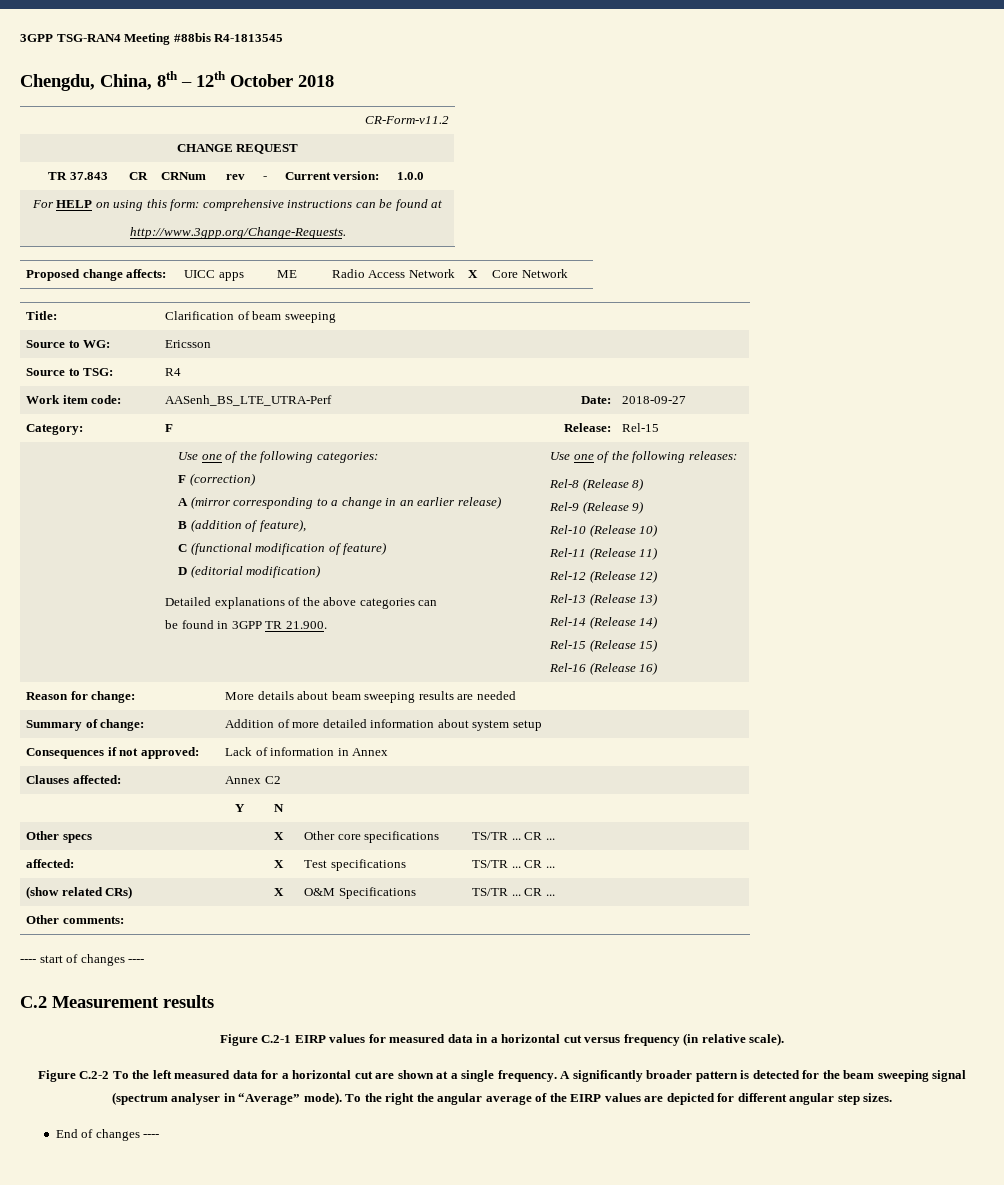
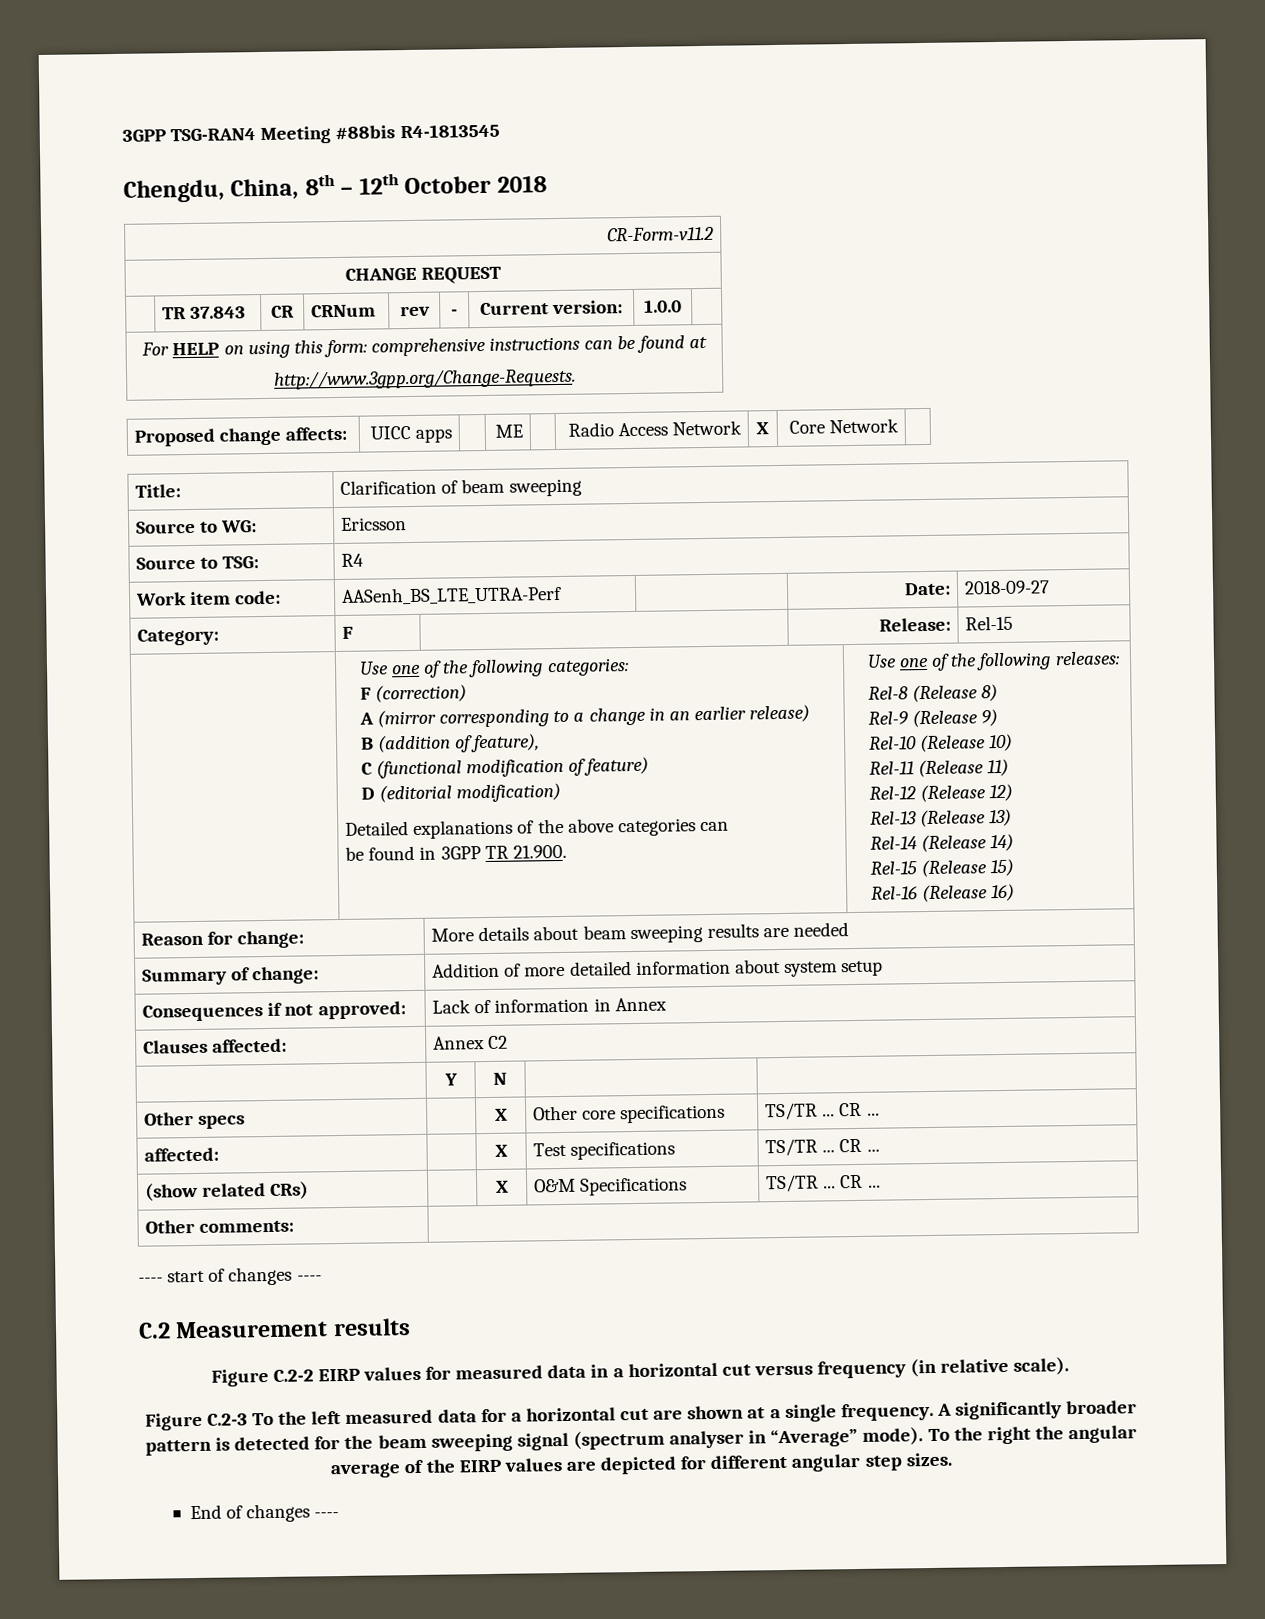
- Figure C.2-1 EIRP values for measured data in a horizontal cut versus frequency (in relative scale).
+ Figure C.2-2 EIRP values for measured data in a horizontal cut versus frequency (in relative scale).
- Figure C.2-2 To the left measured data for a horizontal cut are shown at a single frequency.
+ Figure C.2-3 To the left measured data for a horizontal cut are shown at a single frequency.

